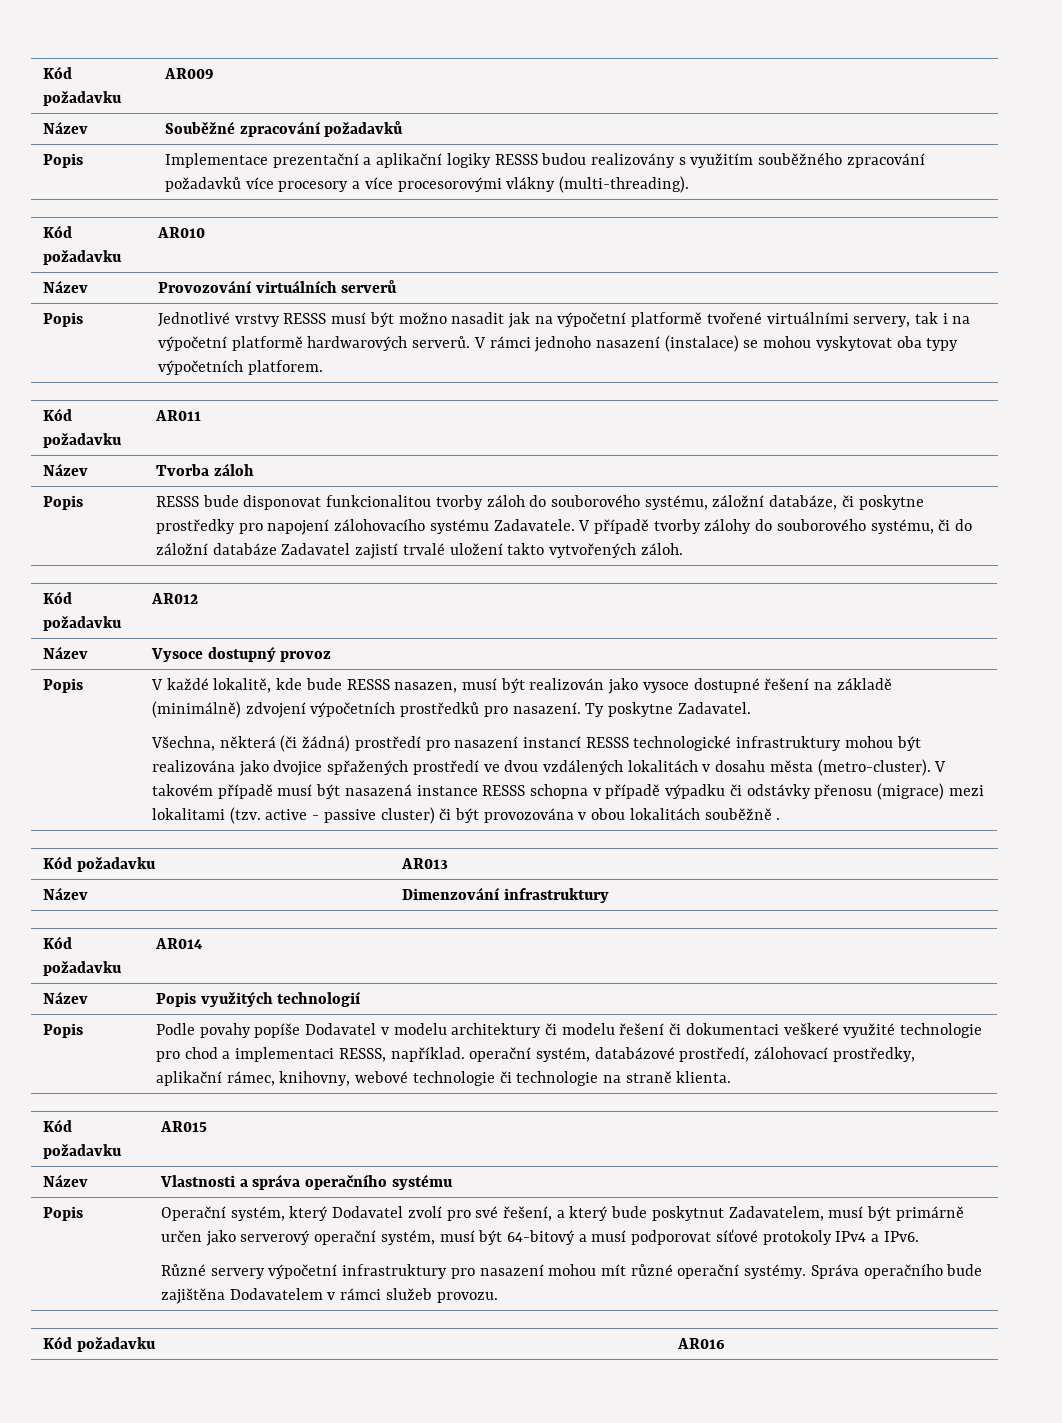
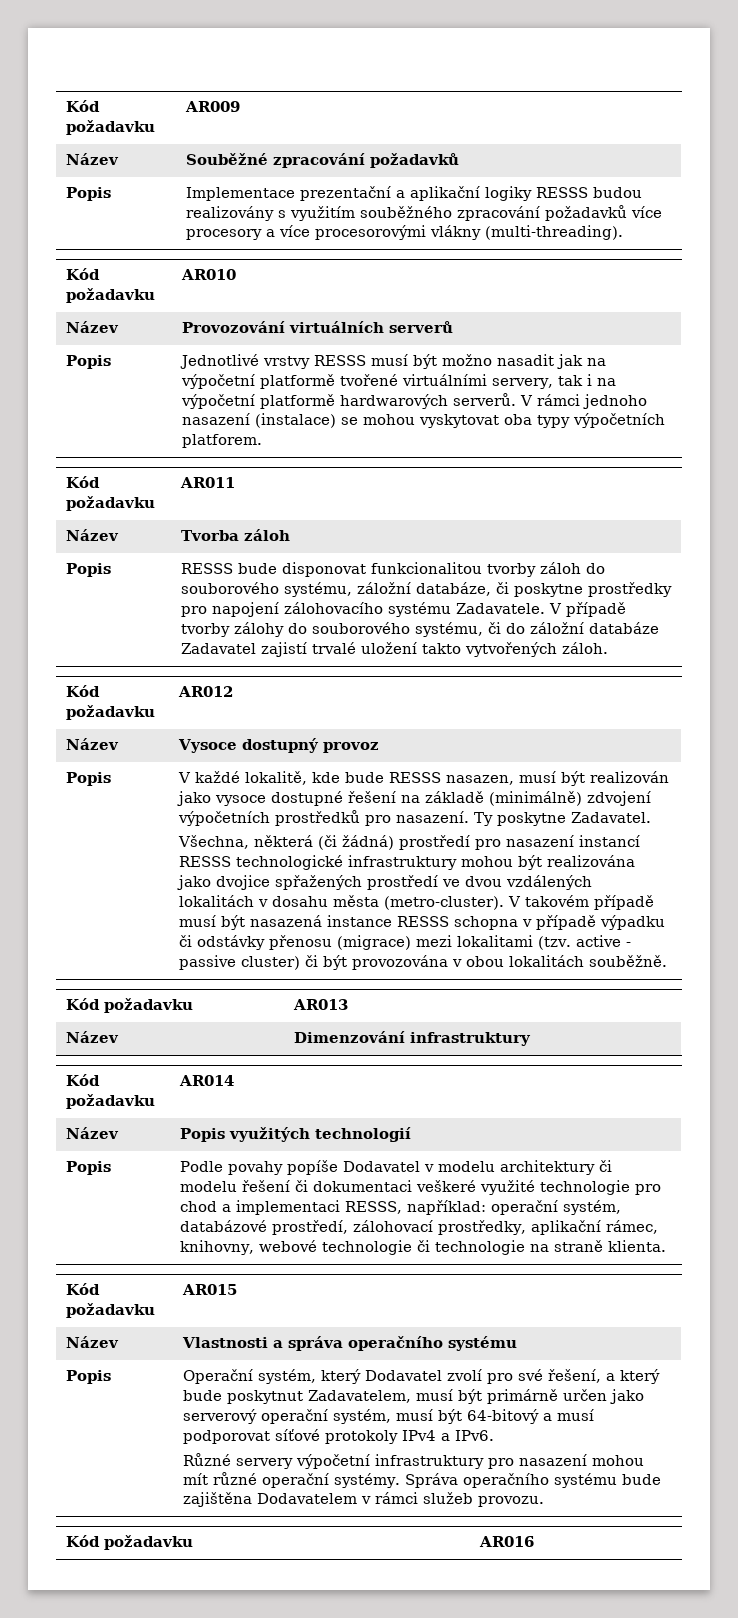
- V takovém případě musí být nasazená instance RESSS schopna v případě výpadku či odstávky přenosu (migrace) mezi lokalitami (tzv. active - passive cluster) či být provozována v obou lokalitách souběžně .
+ V takovém případě musí být nasazená instance RESSS schopna v případě výpadku či odstávky přenosu (migrace) mezi lokalitami (tzv. active - passive cluster) či být provozována v obou lokalitách souběžně.
- Popis | Podle povahy popíše Dodavatel v modelu architektury či modelu řešení či dokumentaci veškeré využité technologie pro chod a implementaci RESSS, například. operační systém, databázové prostředí, zálohovací prostředky, aplikační rámec, knihovny, webové technologie či technologie na straně klienta.
+ Popis | Podle povahy popíše Dodavatel v modelu architektury či modelu řešení či dokumentaci veškeré využité technologie pro chod a implementaci RESSS, například: operační systém, databázové prostředí, zálohovací prostředky, aplikační rámec, knihovny, webové technologie či technologie na straně klienta.
- Správa operačního bude zajištěna Dodavatelem v rámci služeb provozu.
+ Správa operačního systému bude zajištěna Dodavatelem v rámci služeb provozu.

